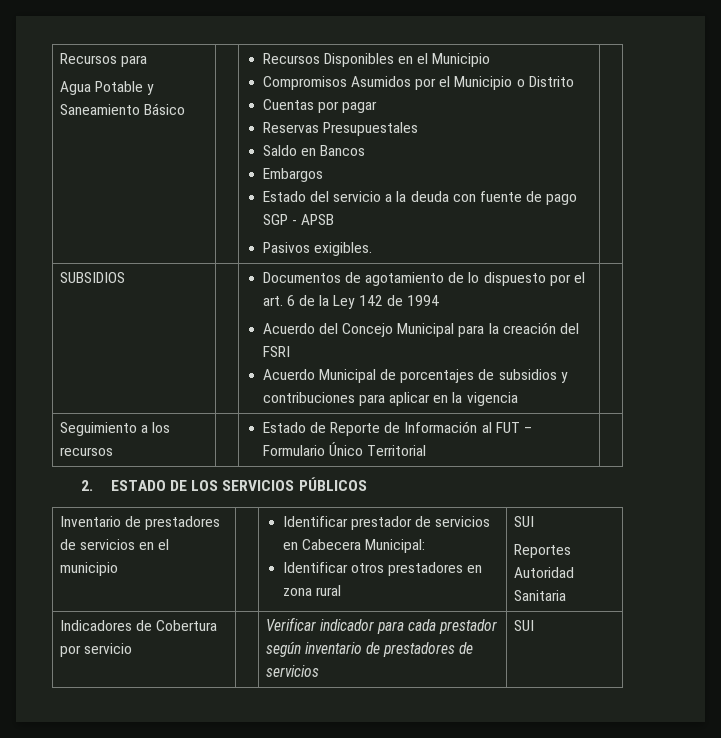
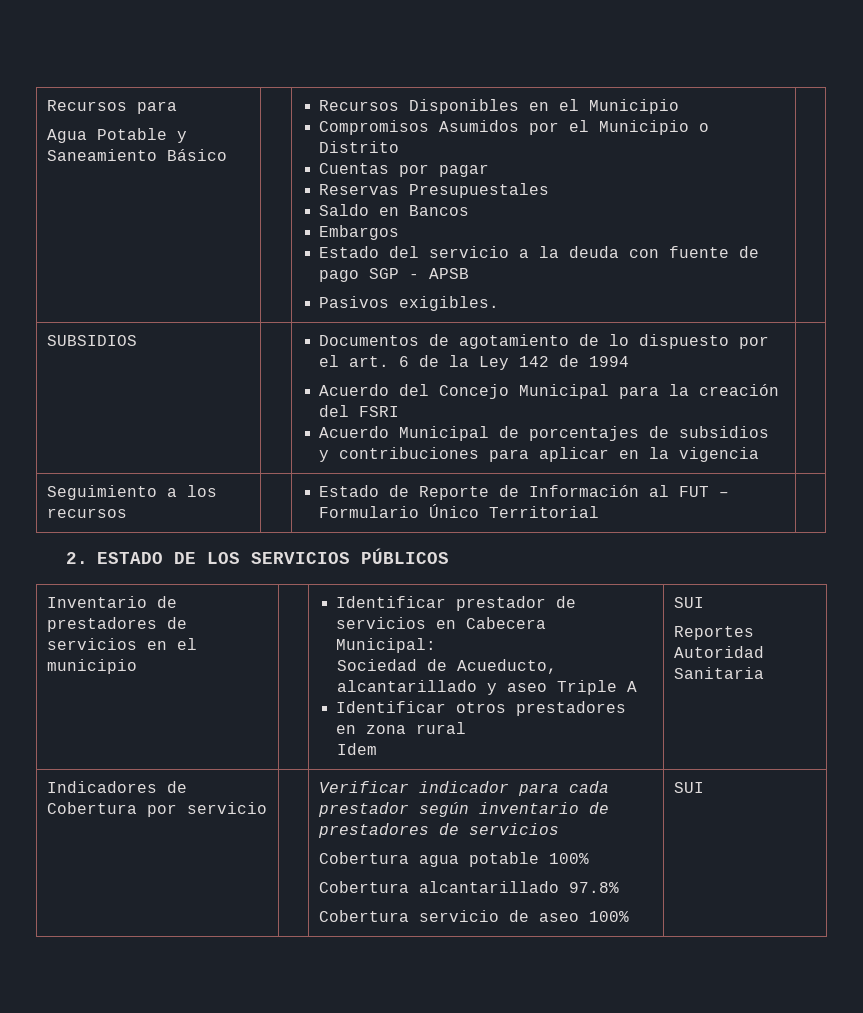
  Inventario de prestadores de servicios en el municipio | | Identificar prestador de servicios en Cabecera Municipal:
- Identificar otros prestadores en zona rural | SUI
+ Sociedad de Acueducto, alcantarillado y aseo Triple A
+ Identificar otros prestadores en zona rural
+ Idem | SUI
- Indicadores de Cobertura por servicio | | Verificar indicador para cada prestador según inventario de prestadores de servicios | SUI
+ Indicadores de Cobertura por servicio | | Verificar indicador para cada prestador según inventario de prestadores de servicios
+ Cobertura agua potable 100%
+ Cobertura alcantarillado 97.8%
+ Cobertura servicio de aseo 100% | SUI

